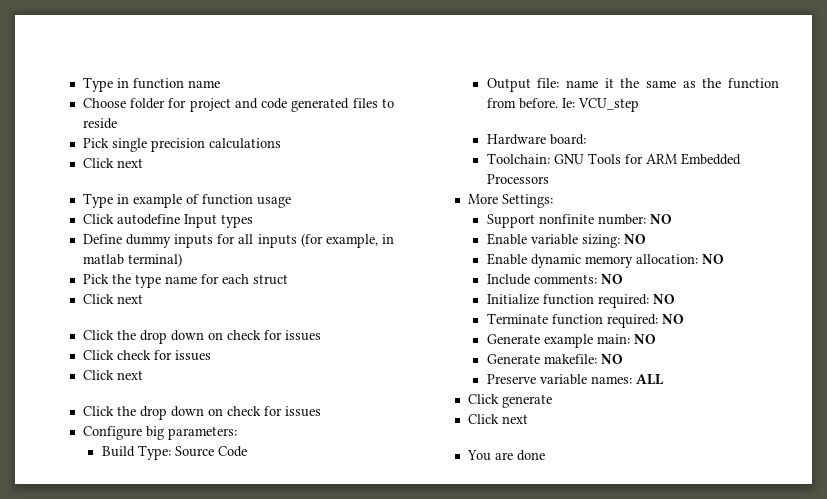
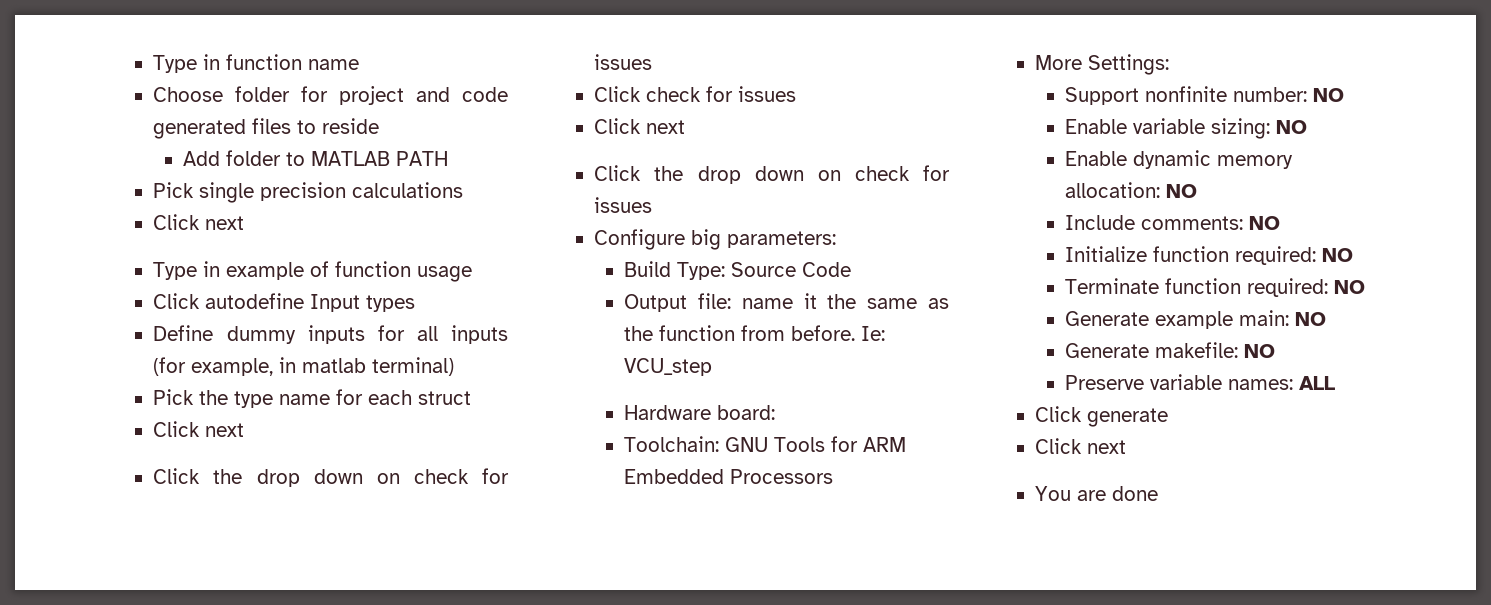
+ Add folder to MATLAB PATH

